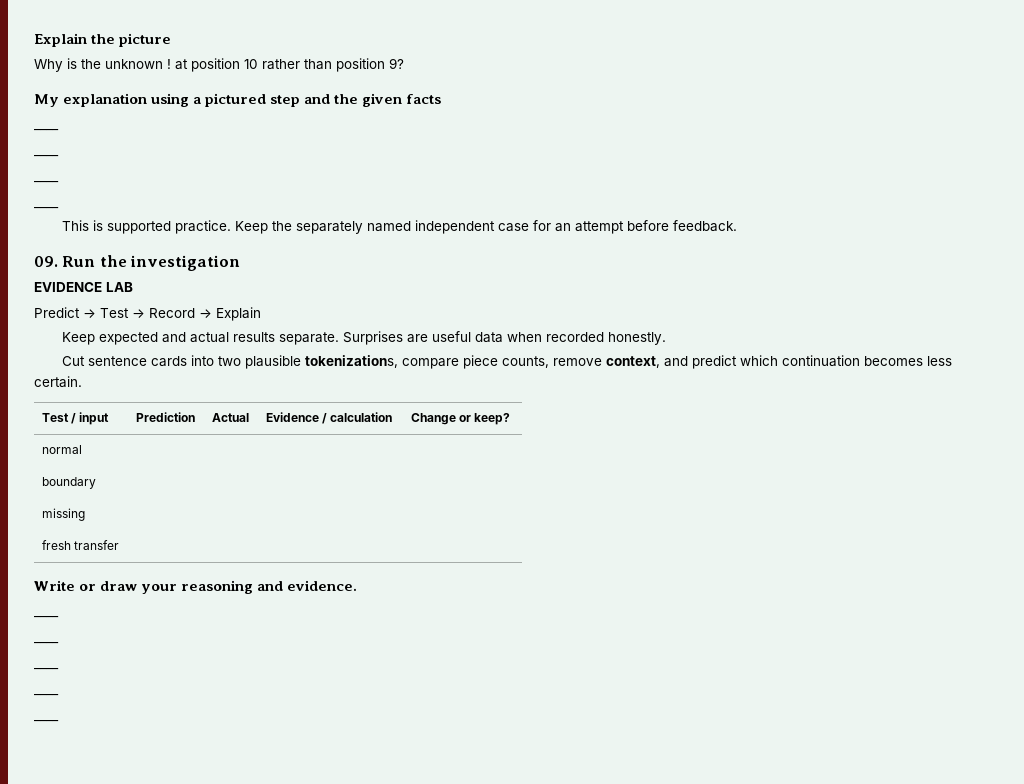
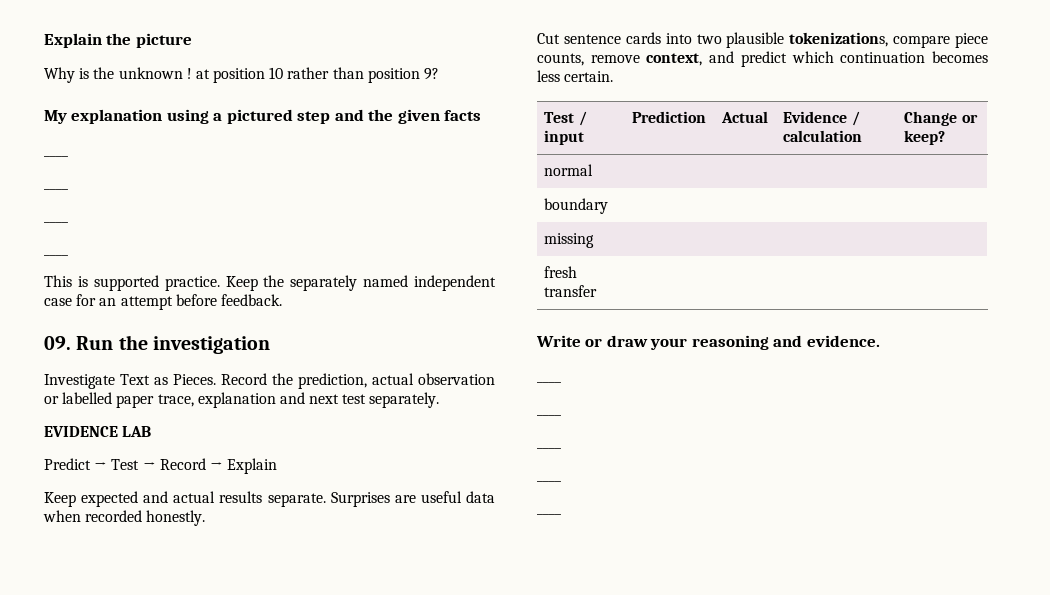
+ Investigate Text as Pieces. Record the prediction, actual observation or labelled paper trace, explanation and next test separately.

